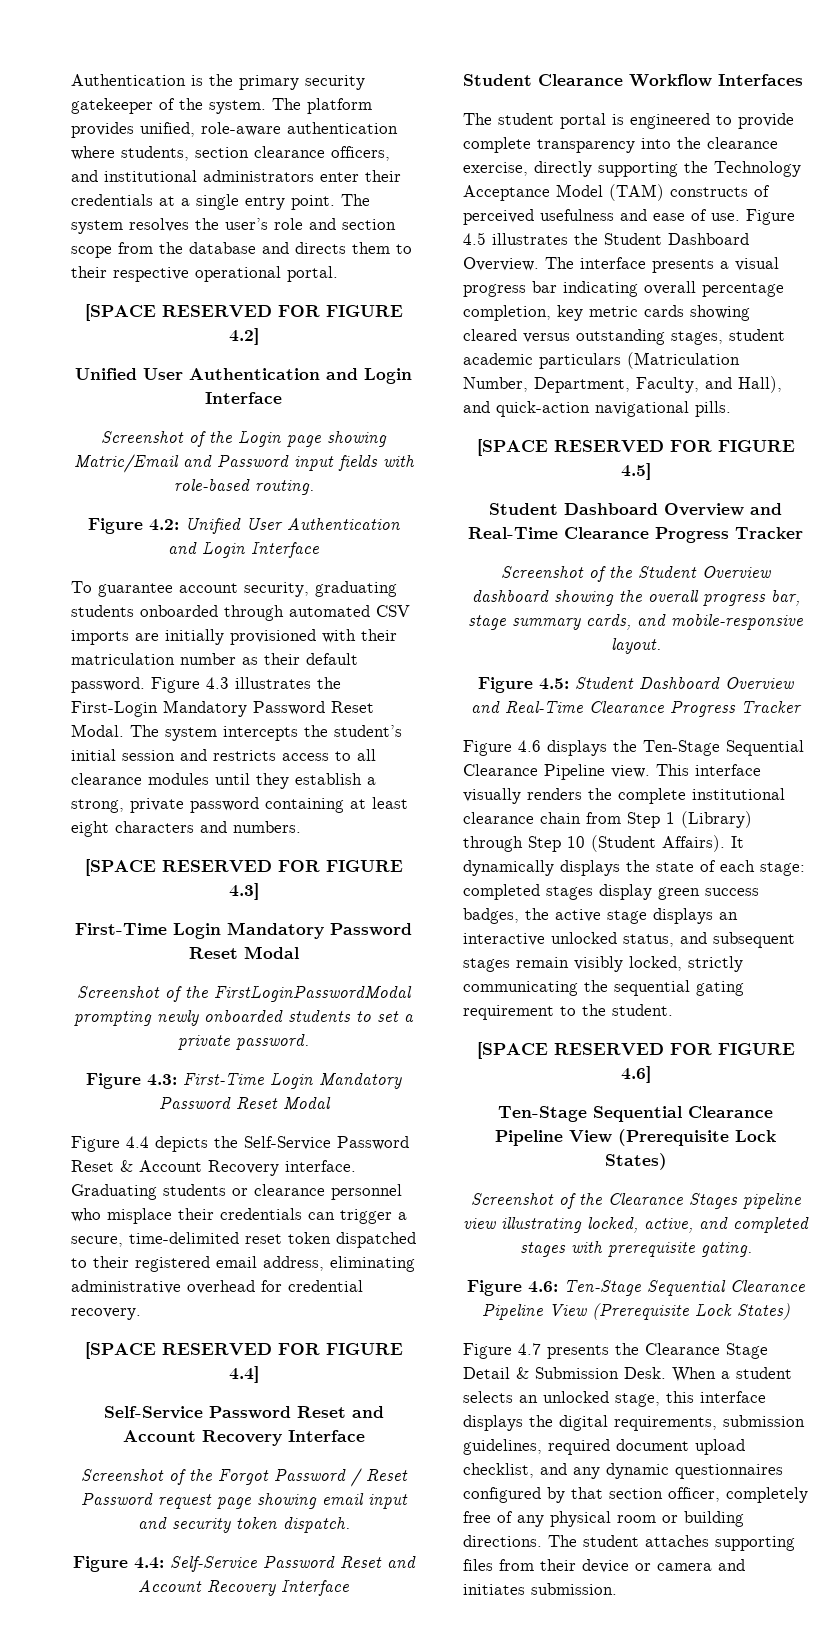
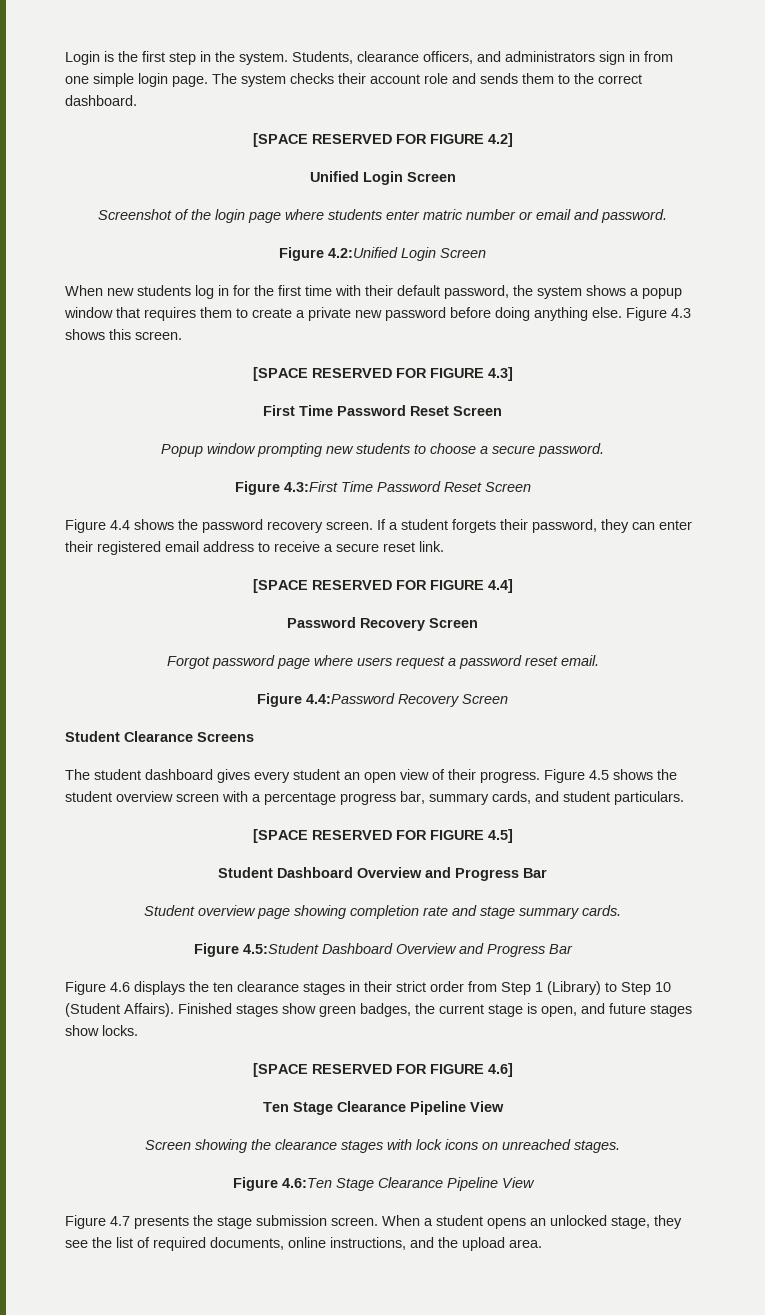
- Authentication is the primary security gatekeeper of the system. The platform provides unified, role-aware authentication where students, section clearance officers, and institutional administrators enter their credentials at a single entry point. The system resolves the user’s role and section scope from the database and directs them to their respective operational portal.
+ Login is the first step in the system. Students, clearance officers, and administrators sign in from one simple login page. The system checks their account role and sends them to the correct dashboard.
  [SPACE RESERVED FOR FIGURE 4.2]
- Unified User Authentication and Login Interface
- Screenshot of the Login page showing Matric/Email and Password input fields with role-based routing.
- Figure 4.2: Unified User Authentication and Login Interface
- To guarantee account security, graduating students onboarded through automated CSV imports are initially provisioned with their matriculation number as their default password. Figure 4.3 illustrates the First-Login Mandatory Password Reset Modal. The system intercepts the student’s initial session and restricts access to all clearance modules until they establish a strong, private password containing at least eight characters and numbers.
+ Unified Login Screen
+ Screenshot of the login page where students enter matric number or email and password.
+ Figure 4.2:Unified Login Screen
+ When new students log in for the first time with their default password, the system shows a popup window that requires them to create a private new password before doing anything else. Figure 4.3 shows this screen.
  [SPACE RESERVED FOR FIGURE 4.3]
- First-Time Login Mandatory Password Reset Modal
- Screenshot of the FirstLoginPasswordModal prompting newly onboarded students to set a private password.
- Figure 4.3: First-Time Login Mandatory Password Reset Modal
+ First Time Password Reset Screen
+ Popup window prompting new students to choose a secure password.
+ Figure 4.3:First Time Password Reset Screen
- Figure 4.4 depicts the Self-Service Password Reset & Account Recovery interface. Graduating students or clearance personnel who misplace their credentials can trigger a secure, time-delimited reset token dispatched to their registered email address, eliminating administrative overhead for credential recovery.
+ Figure 4.4 shows the password recovery screen. If a student forgets their password, they can enter their registered email address to receive a secure reset link.
  [SPACE RESERVED FOR FIGURE 4.4]
- Self-Service Password Reset and Account Recovery Interface
- Screenshot of the Forgot Password / Reset Password request page showing email input and security token dispatch.
- Figure 4.4: Self-Service Password Reset and Account Recovery Interface
+ Password Recovery Screen
+ Forgot password page where users request a password reset email.
+ Figure 4.4:Password Recovery Screen
- Student Clearance Workflow Interfaces
- The student portal is engineered to provide complete transparency into the clearance exercise, directly supporting the Technology Acceptance Model (TAM) constructs of perceived usefulness and ease of use. Figure 4.5 illustrates the Student Dashboard Overview. The interface presents a visual progress bar indicating overall percentage completion, key metric cards showing cleared versus outstanding stages, student academic particulars (Matriculation Number, Department, Faculty, and Hall), and quick-action navigational pills.
+ Student Clearance Screens
+ The student dashboard gives every student an open view of their progress. Figure 4.5 shows the student overview screen with a percentage progress bar, summary cards, and student particulars.
  [SPACE RESERVED FOR FIGURE 4.5]
- Student Dashboard Overview and Real-Time Clearance Progress Tracker
- Screenshot of the Student Overview dashboard showing the overall progress bar, stage summary cards, and mobile-responsive layout.
- Figure 4.5: Student Dashboard Overview and Real-Time Clearance Progress Tracker
+ Student Dashboard Overview and Progress Bar
+ Student overview page showing completion rate and stage summary cards.
+ Figure 4.5:Student Dashboard Overview and Progress Bar
- Figure 4.6 displays the Ten-Stage Sequential Clearance Pipeline view. This interface visually renders the complete institutional clearance chain from Step 1 (Library) through Step 10 (Student Affairs).
+ Figure 4.6 displays the ten clearance stages in their strict order from Step 1 (Library) to Step 10 (Student Affairs).
- It dynamically displays the state of each stage: completed stages display green success badges, the active stage displays an interactive unlocked status, and subsequent stages remain visibly locked, strictly communicating the sequential gating requirement to the student.
+ Finished stages show green badges, the current stage is open, and future stages show locks.
  [SPACE RESERVED FOR FIGURE 4.6]
- Ten-Stage Sequential Clearance Pipeline View (Prerequisite Lock States)
- Screenshot of the Clearance Stages pipeline view illustrating locked, active, and completed stages with prerequisite gating.
- Figure 4.6: Ten-Stage Sequential Clearance Pipeline View (Prerequisite Lock States)
+ Ten Stage Clearance Pipeline View
+ Screen showing the clearance stages with lock icons on unreached stages.
+ Figure 4.6:Ten Stage Clearance Pipeline View
- Figure 4.7 presents the Clearance Stage Detail & Submission Desk.
+ Figure 4.7 presents the stage submission screen.
- When a student selects an unlocked stage, this interface displays the digital requirements, submission guidelines, required document upload checklist, and any dynamic questionnaires configured by that section officer, completely free of any physical room or building directions. The student attaches supporting files from their device or camera and initiates submission.
+ When a student opens an unlocked stage, they see the list of required documents, online instructions, and the upload area.

